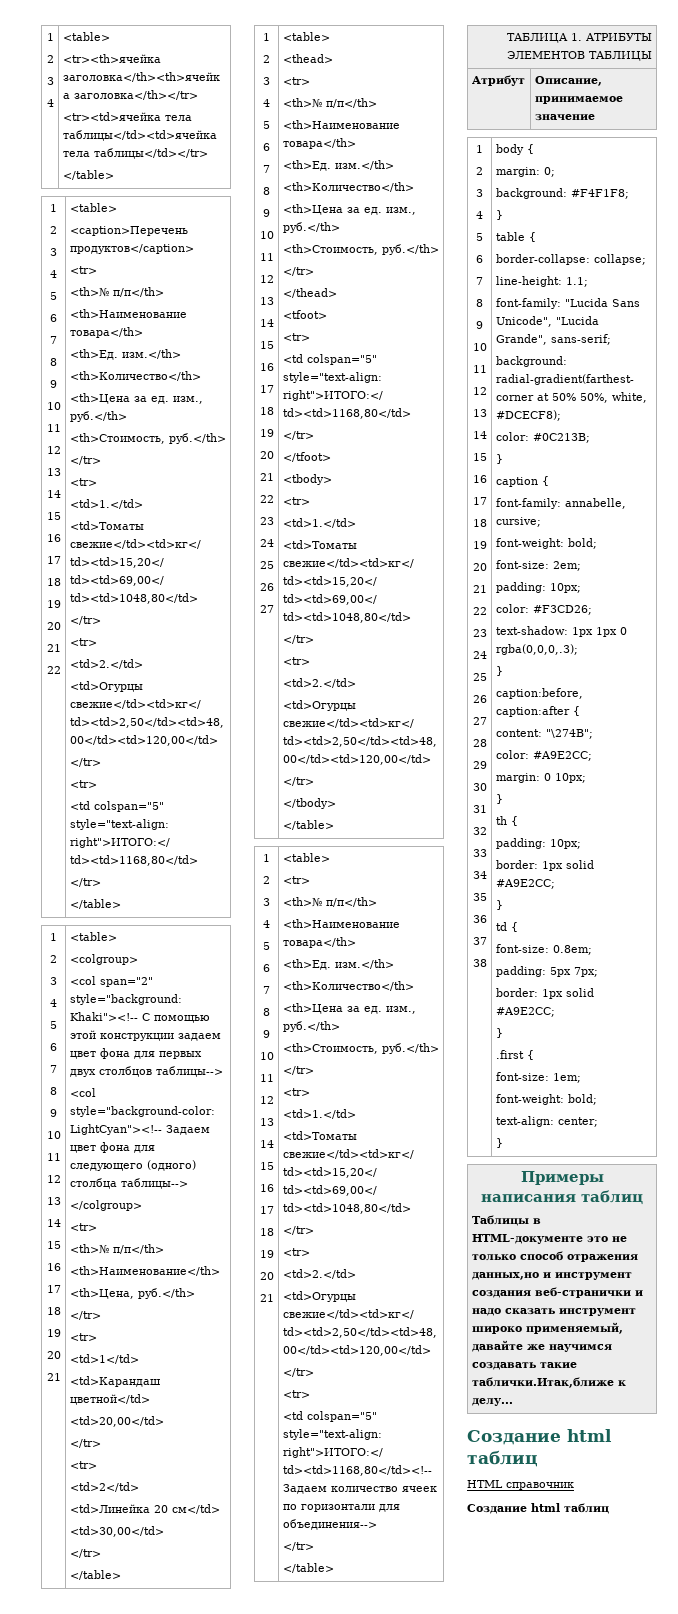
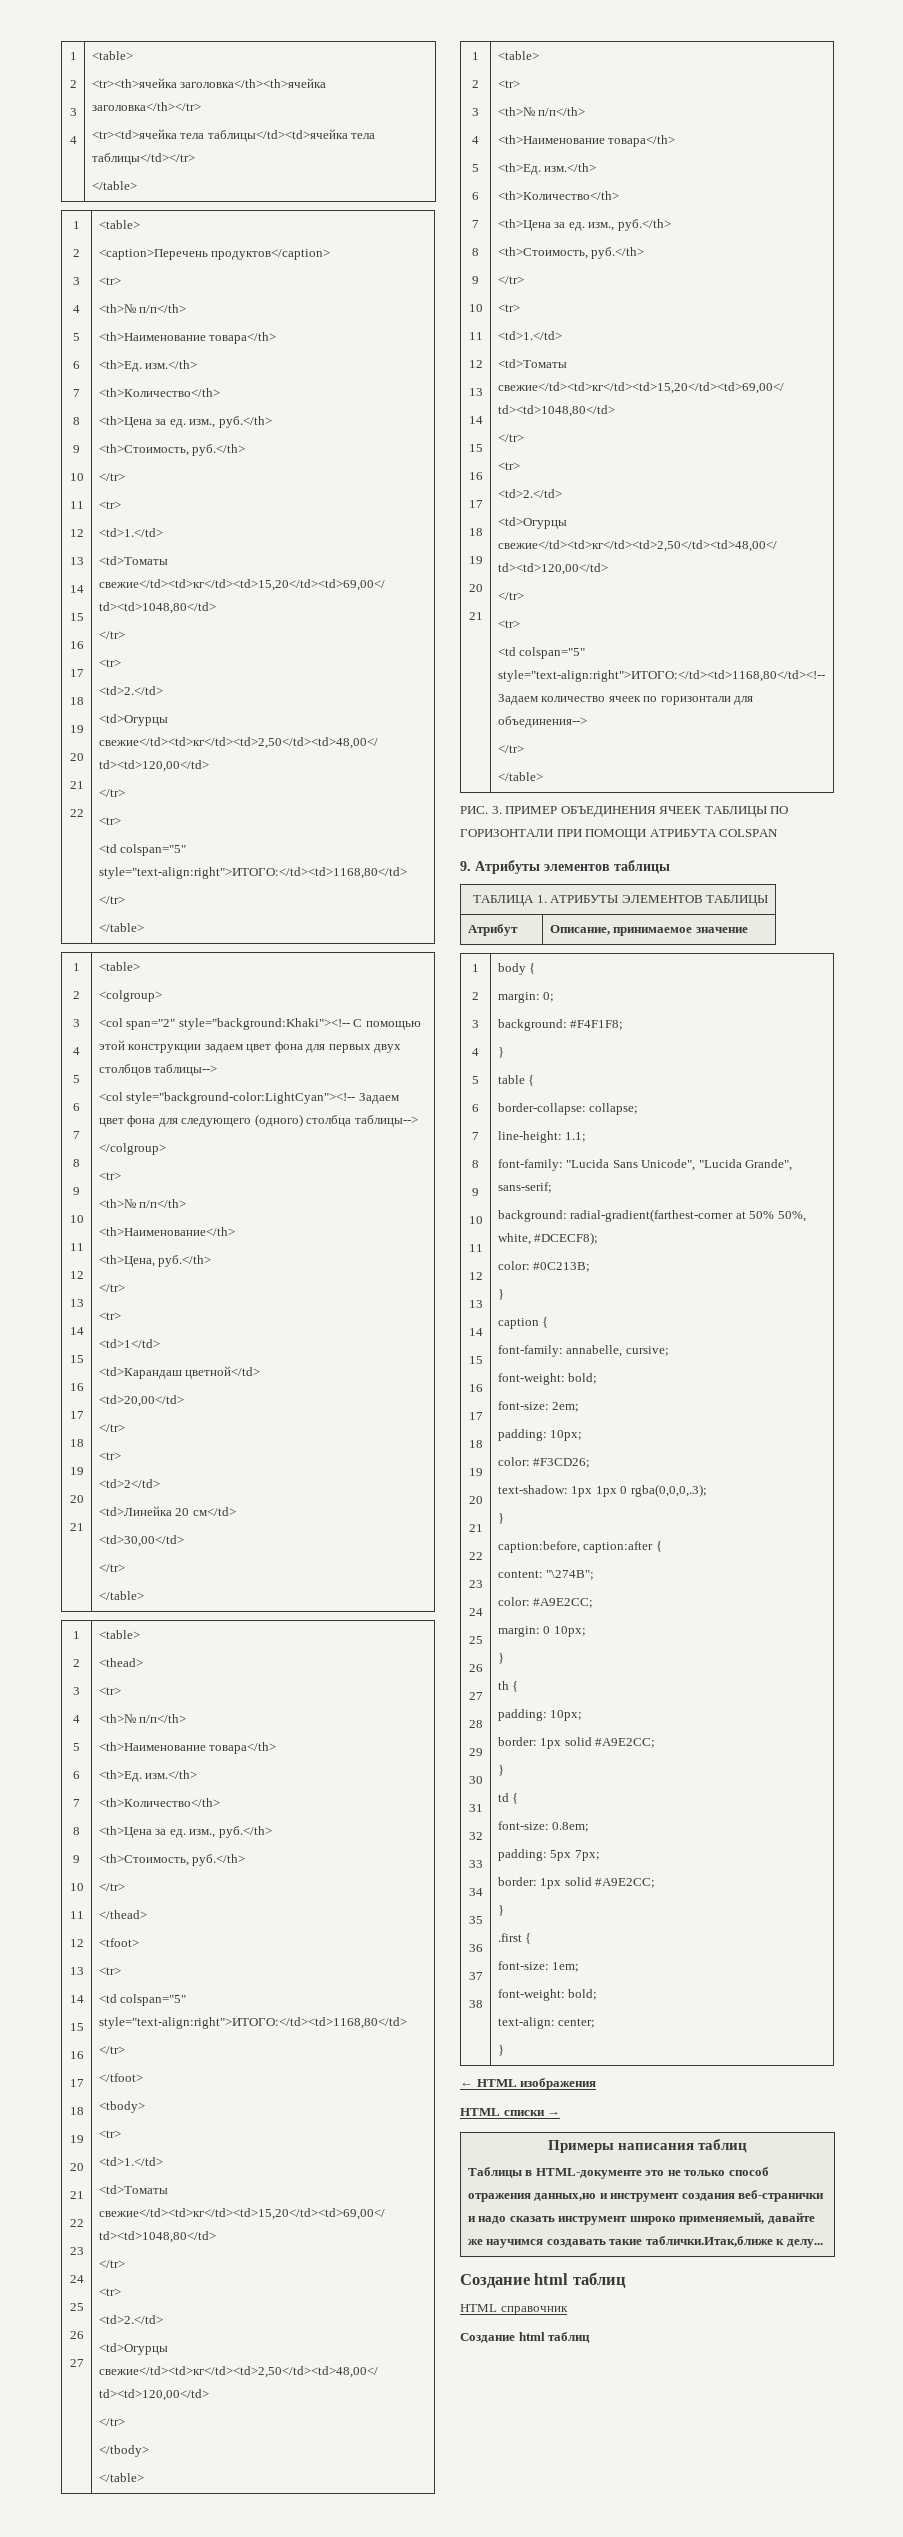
+ РИС. 3. ПРИМЕР ОБЪЕДИНЕНИЯ ЯЧЕЕК ТАБЛИЦЫ ПО ГОРИЗОНТАЛИ ПРИ ПОМОЩИ АТРИБУТА COLSPAN
+ 9. Атрибуты элементов таблицы
+ ← HTML изображения
+ HTML списки →

